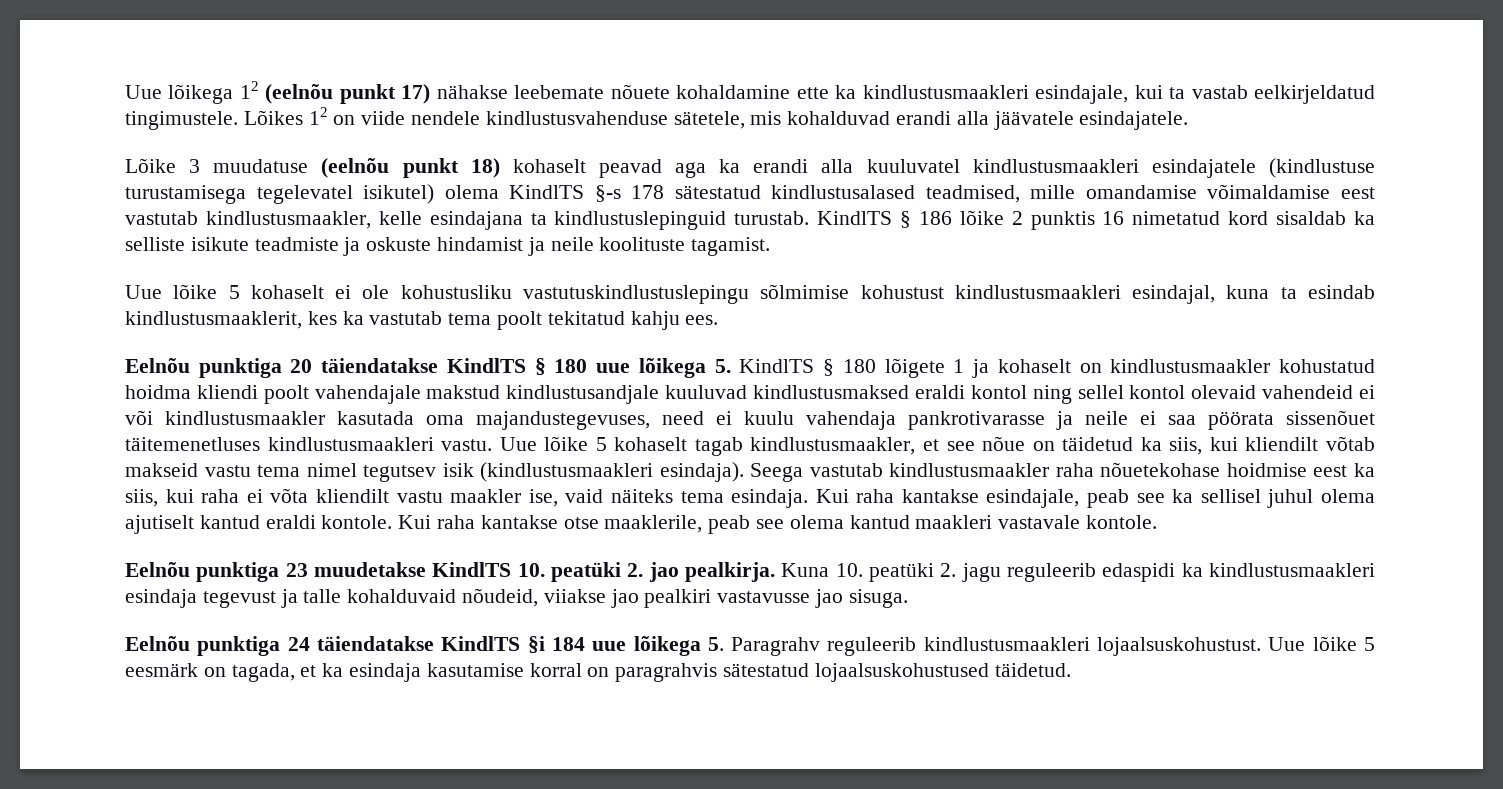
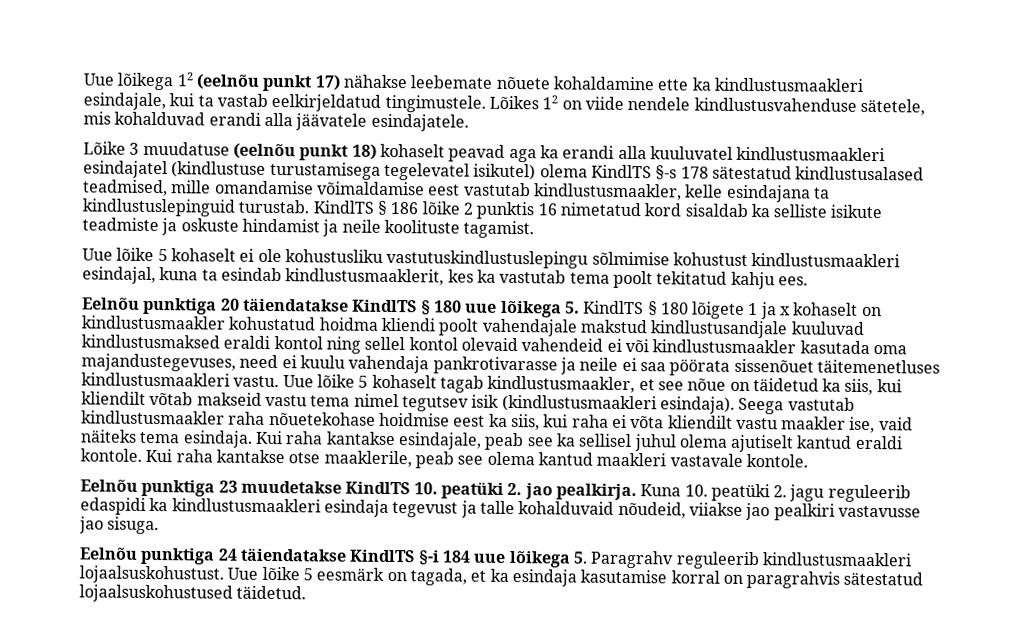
- Lõike 3 muudatuse (eelnõu punkt 18) kohaselt peavad aga ka erandi alla kuuluvatel kindlustusmaakleri esindajatele (kindlustuse turustamisega tegelevatel isikutel) olema KindlTS §-s 178 sätestatud kindlustusalased teadmised, mille omandamise võimaldamise eest vastutab kindlustusmaakler, kelle esindajana ta kindlustuslepinguid turustab.
+ Lõike 3 muudatuse (eelnõu punkt 18) kohaselt peavad aga ka erandi alla kuuluvatel kindlustusmaakleri esindajatel (kindlustuse turustamisega tegelevatel isikutel) olema KindlTS §-s 178 sätestatud kindlustusalased teadmised, mille omandamise võimaldamise eest vastutab kindlustusmaakler, kelle esindajana ta kindlustuslepinguid turustab.
- Eelnõu punktiga 20 täiendatakse KindlTS § 180 uue lõikega 5. KindlTS § 180 lõigete 1 ja kohaselt on kindlustusmaakler kohustatud hoidma kliendi poolt vahendajale makstud kindlustusandjale kuuluvad kindlustusmaksed eraldi kontol ning sellel kontol olevaid vahendeid ei või kindlustusmaakler kasutada oma majandustegevuses, need ei kuulu vahendaja pankrotivarasse ja neile ei saa pöörata sissenõuet täitemenetluses kindlustusmaakleri vastu.
+ Eelnõu punktiga 20 täiendatakse KindlTS § 180 uue lõikega 5. KindlTS § 180 lõigete 1 ja x kohaselt on kindlustusmaakler kohustatud hoidma kliendi poolt vahendajale makstud kindlustusandjale kuuluvad kindlustusmaksed eraldi kontol ning sellel kontol olevaid vahendeid ei või kindlustusmaakler kasutada oma majandustegevuses, need ei kuulu vahendaja pankrotivarasse ja neile ei saa pöörata sissenõuet täitemenetluses kindlustusmaakleri vastu.
- Eelnõu punktiga 24 täiendatakse KindlTS §i 184 uue lõikega 5. Paragrahv reguleerib kindlustusmaakleri lojaalsuskohustust.
+ Eelnõu punktiga 24 täiendatakse KindlTS §-i 184 uue lõikega 5. Paragrahv reguleerib kindlustusmaakleri lojaalsuskohustust.

